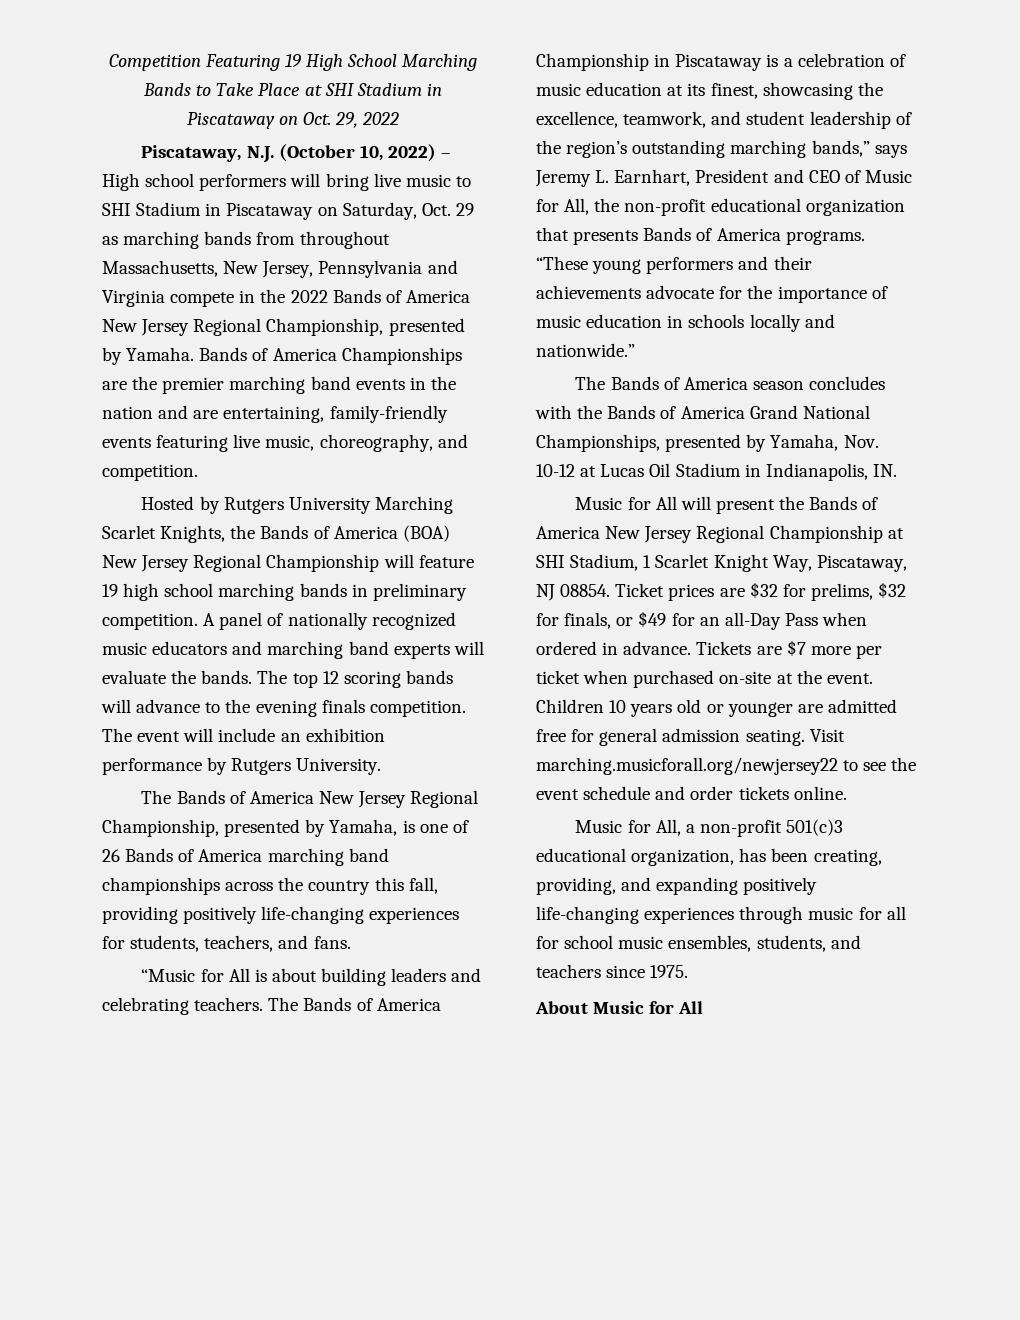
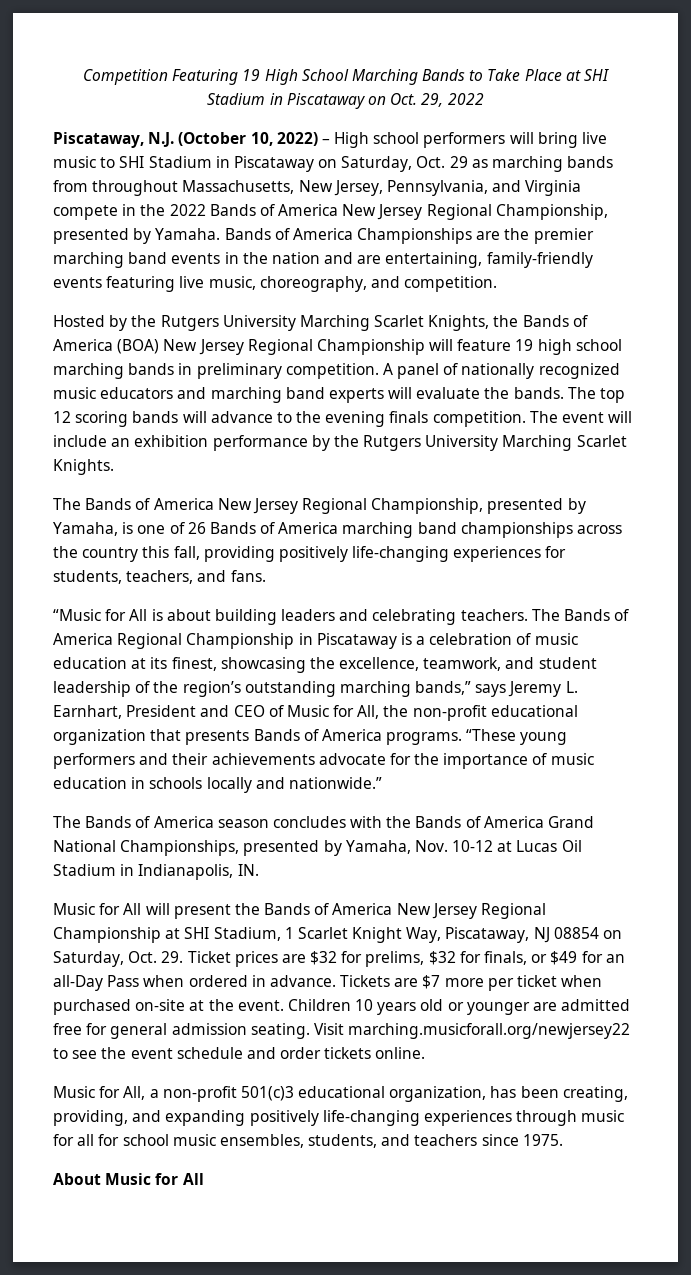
- Piscataway, N.J. (October 10, 2022) – High school performers will bring live music to SHI Stadium in Piscataway on Saturday, Oct. 29 as marching bands from throughout Massachusetts, New Jersey, Pennsylvania and Virginia compete in the 2022 Bands of America New Jersey Regional Championship, presented by Yamaha.
+ Piscataway, N.J. (October 10, 2022) – High school performers will bring live music to SHI Stadium in Piscataway on Saturday, Oct. 29 as marching bands from throughout Massachusetts, New Jersey, Pennsylvania, and Virginia compete in the 2022 Bands of America New Jersey Regional Championship, presented by Yamaha.
- Hosted by Rutgers University Marching Scarlet Knights, the Bands of America (BOA) New Jersey Regional Championship will feature 19 high school marching bands in preliminary competition.
+ Hosted by the Rutgers University Marching Scarlet Knights, the Bands of America (BOA) New Jersey Regional Championship will feature 19 high school marching bands in preliminary competition.
- The event will include an exhibition performance by Rutgers University.
+ The event will include an exhibition performance by the Rutgers University Marching Scarlet Knights.
- The Bands of America Championship in Piscataway is a celebration of music education at its finest, showcasing the excellence, teamwork, and student leadership of the region’s outstanding marching bands,” says Jeremy L. Earnhart, President and CEO of Music for All, the non-profit educational organization that presents Bands of America programs.
+ The Bands of America Regional Championship in Piscataway is a celebration of music education at its finest, showcasing the excellence, teamwork, and student leadership of the region’s outstanding marching bands,” says Jeremy L. Earnhart, President and CEO of Music for All, the non-profit educational organization that presents Bands of America programs.
- Music for All will present the Bands of America New Jersey Regional Championship at SHI Stadium, 1 Scarlet Knight Way, Piscataway, NJ 08854. Ticket prices are $32 for prelims, $32 for finals, or $49 for an all-Day Pass when ordered in advance.
+ Music for All will present the Bands of America New Jersey Regional Championship at SHI Stadium, 1 Scarlet Knight Way, Piscataway, NJ 08854 on Saturday, Oct. 29. Ticket prices are $32 for prelims, $32 for finals, or $49 for an all-Day Pass when ordered in advance.

